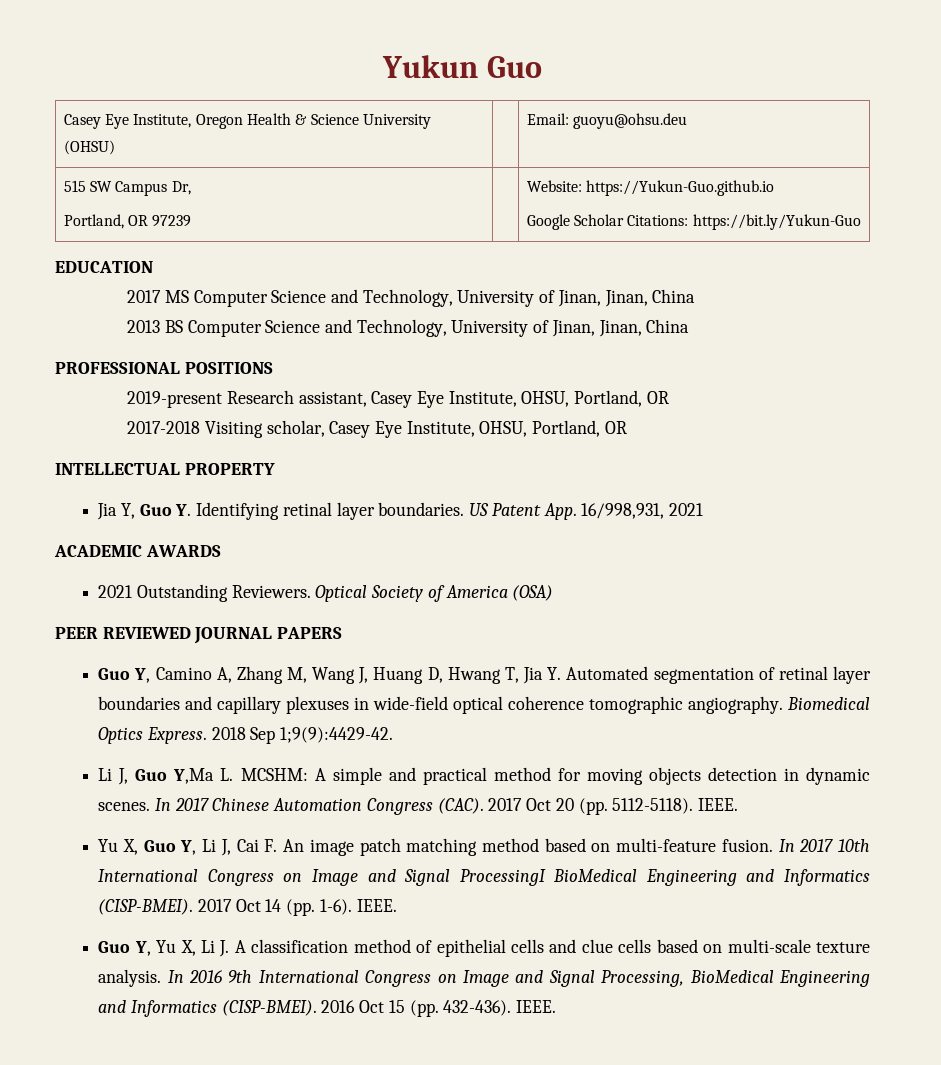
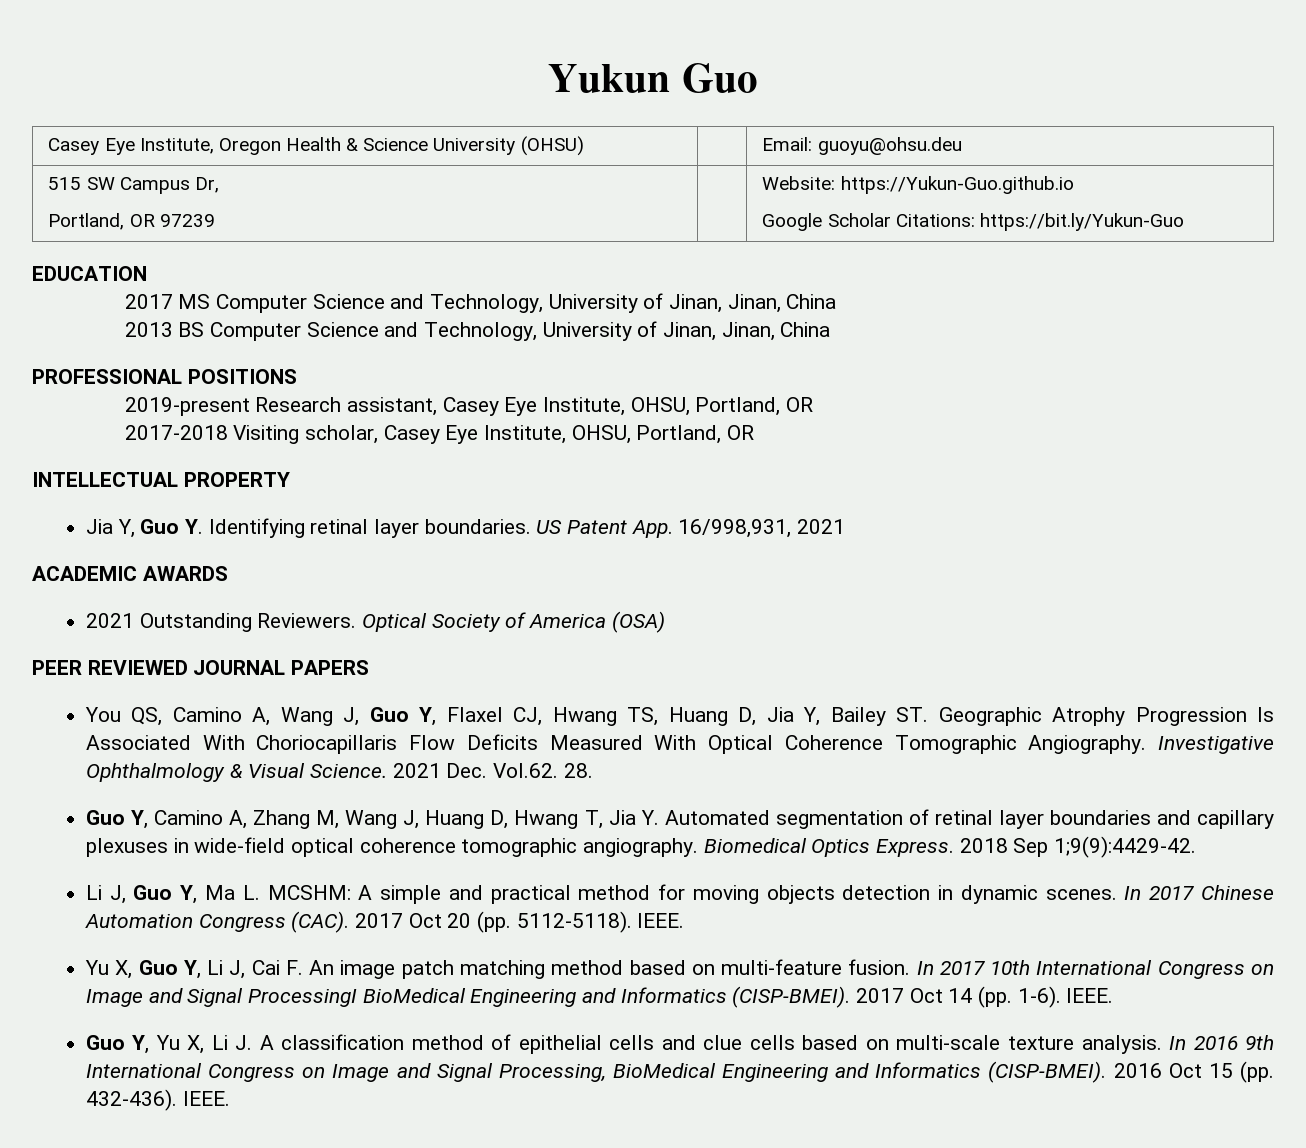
+ You QS, Camino A, Wang J, Guo Y, Flaxel CJ, Hwang TS, Huang D, Jia Y, Bailey ST. Geographic Atrophy Progression Is Associated With Choriocapillaris Flow Deficits Measured With Optical Coherence Tomographic Angiography. Investigative Ophthalmology & Visual Science. 2021 Dec. Vol.62. 28.
- Li J, Guo Y,Ma L. MCSHM: A simple and practical method for moving objects detection in dynamic scenes.
+ Li J, Guo Y, Ma L. MCSHM: A simple and practical method for moving objects detection in dynamic scenes.

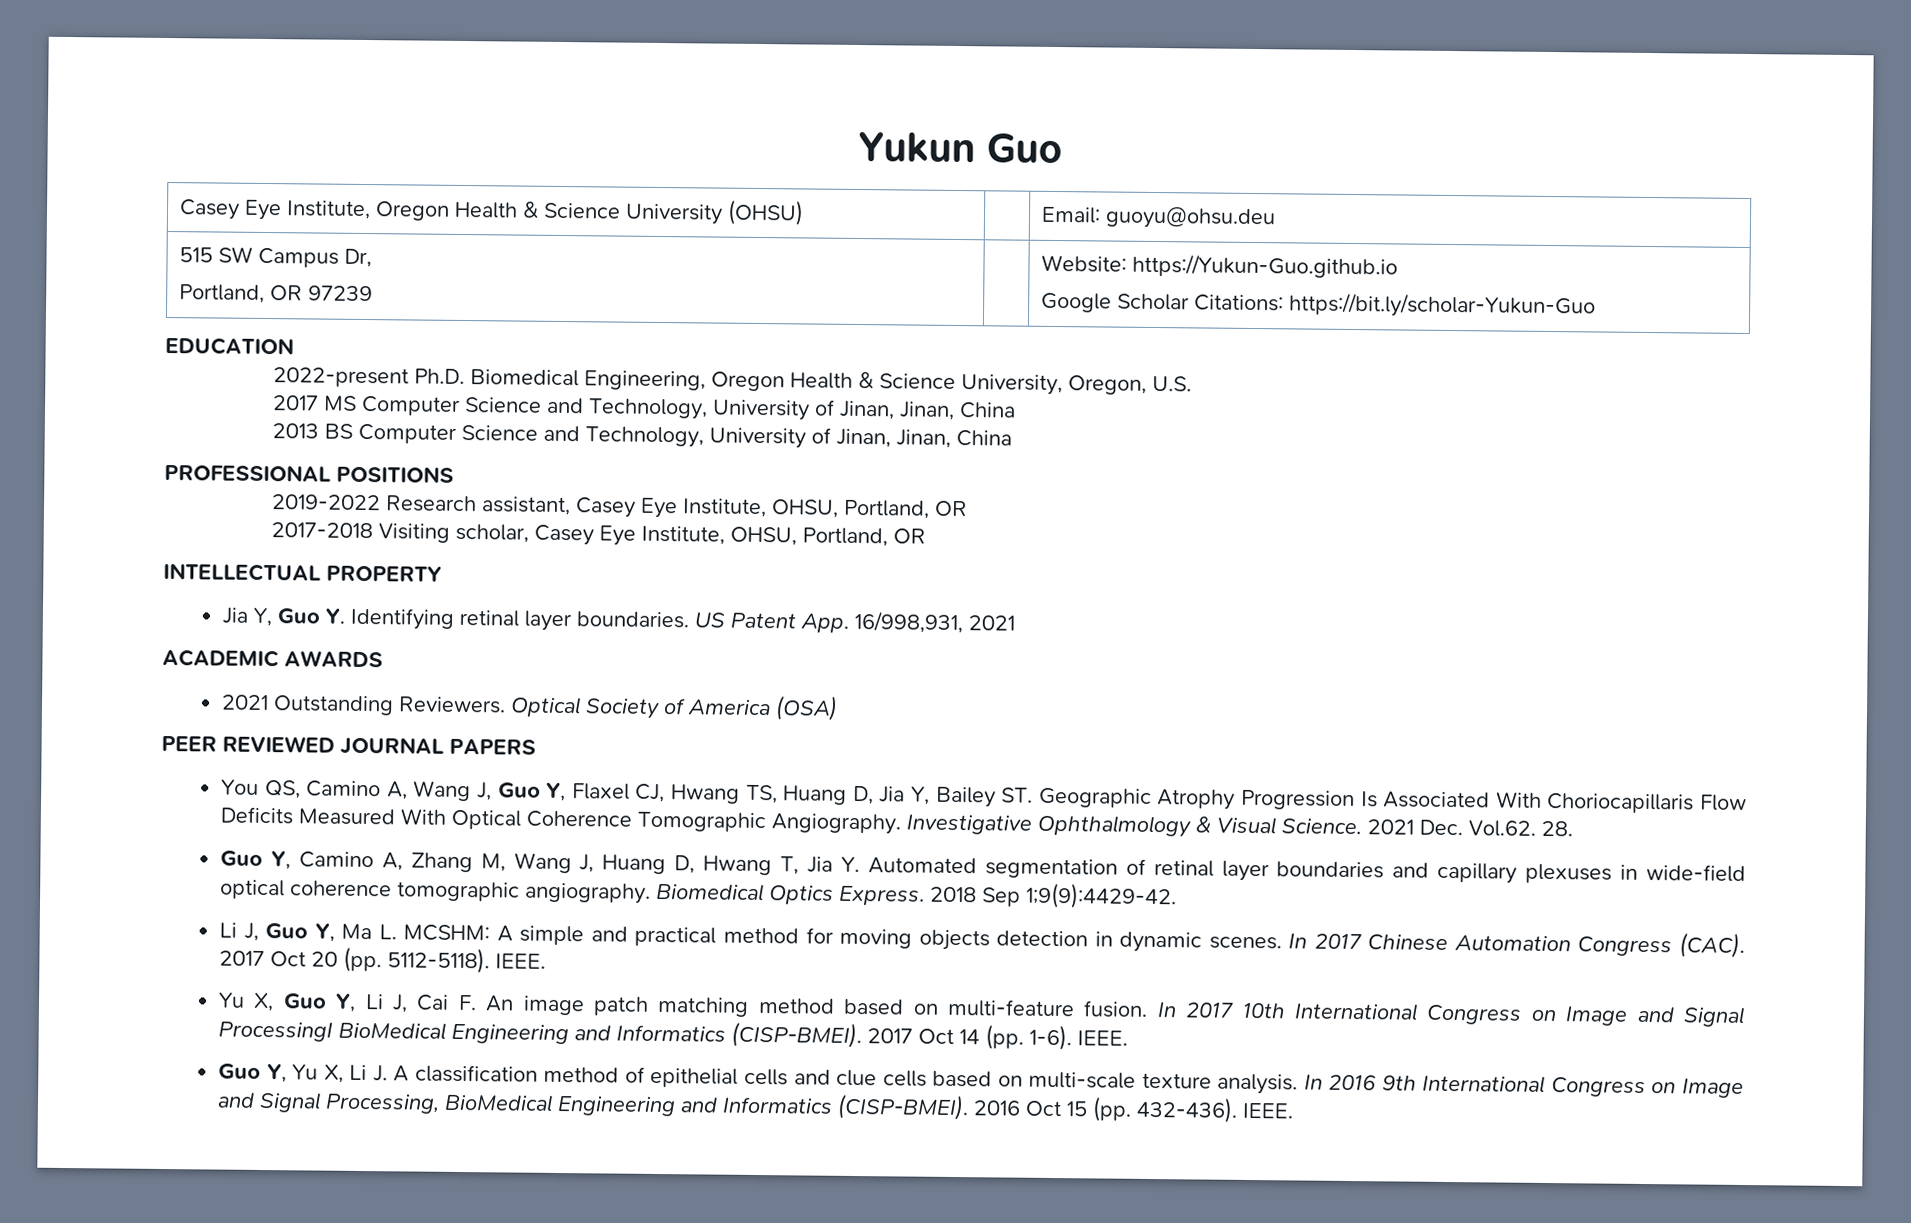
  515 SW Campus Dr,
  Portland, OR 97239 | | Website: https://Yukun-Guo.github.io
- Google Scholar Citations: https://bit.ly/Yukun-Guo
+ Google Scholar Citations: https://bit.ly/scholar-Yukun-Guo
+ 2022-present Ph.D. Biomedical Engineering, Oregon Health & Science University, Oregon, U.S.
- 2019-present Research assistant, Casey Eye Institute, OHSU, Portland, OR
+ 2019-2022 Research assistant, Casey Eye Institute, OHSU, Portland, OR

